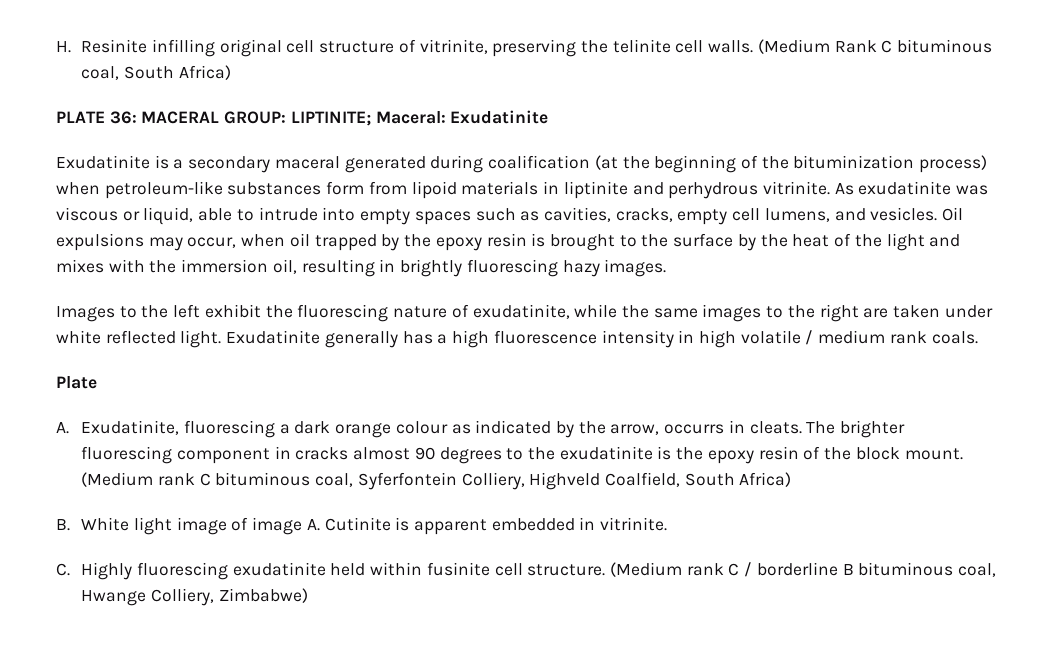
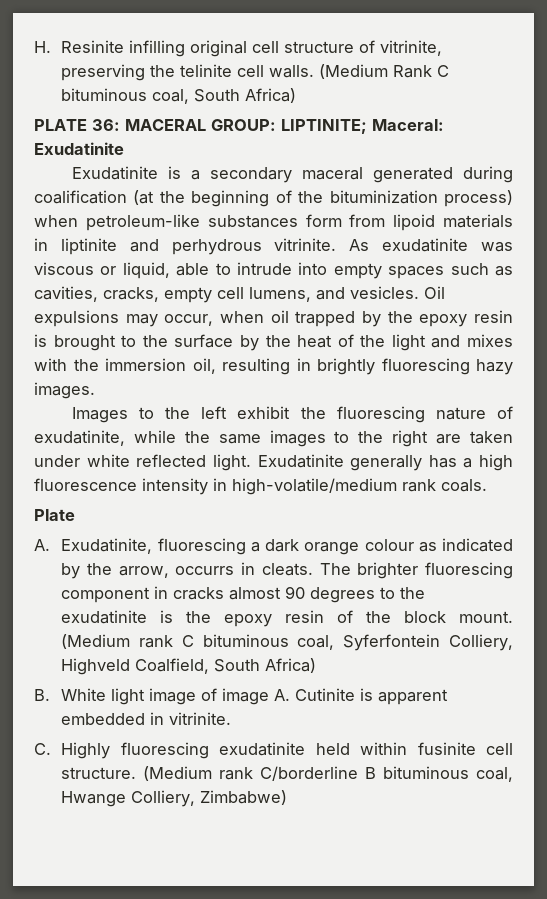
- Exudatinite generally has a high fluorescence intensity in high volatile / medium rank coals.
+ Exudatinite generally has a high fluorescence intensity in high-volatile/medium rank coals.
- (Medium rank C / borderline B bituminous coal, Hwange Colliery, Zimbabwe)
+ (Medium rank C/borderline B bituminous coal, Hwange Colliery, Zimbabwe)

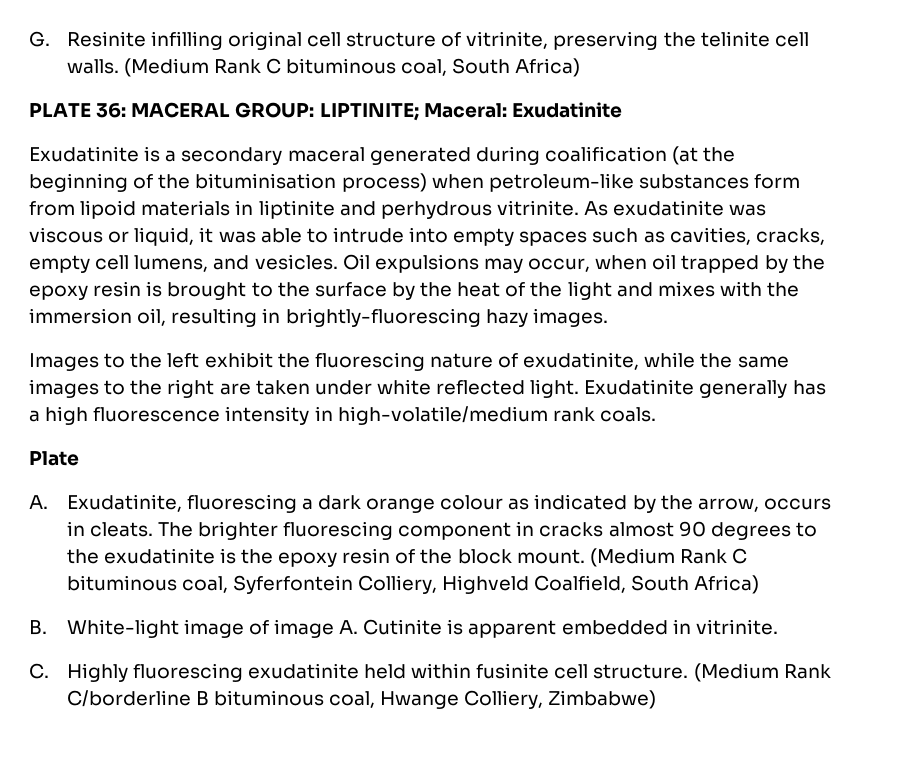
- H. Resinite infilling original cell structure of vitrinite, preserving the telinite cell walls.
+ G. Resinite infilling original cell structure of vitrinite, preserving the telinite cell walls.
- Exudatinite is a secondary maceral generated during coalification (at the beginning of the bituminization process) when petroleum-like substances form from lipoid materials in liptinite and perhydrous vitrinite.
+ Exudatinite is a secondary maceral generated during coalification (at the beginning of the bituminisation process) when petroleum-like substances form from lipoid materials in liptinite and perhydrous vitrinite.
- As exudatinite was viscous or liquid, able to intrude into empty spaces such as cavities, cracks, empty cell lumens, and vesicles.
+ As exudatinite was viscous or liquid, it was able to intrude into empty spaces such as cavities, cracks, empty cell lumens, and vesicles.
- Oil expulsions may occur, when oil trapped by the epoxy resin is brought to the surface by the heat of the light and mixes with the immersion oil, resulting in brightly fluorescing hazy images.
+ Oil expulsions may occur, when oil trapped by the epoxy resin is brought to the surface by the heat of the light and mixes with the immersion oil, resulting in brightly-fluorescing hazy images.
- A. Exudatinite, fluorescing a dark orange colour as indicated by the arrow, occurrs in cleats.
+ A. Exudatinite, fluorescing a dark orange colour as indicated by the arrow, occurs in cleats.
- (Medium rank C bituminous coal, Syferfontein Colliery, Highveld Coalfield, South Africa)
+ (Medium Rank C bituminous coal, Syferfontein Colliery, Highveld Coalfield, South Africa)
- B. White light image of image A. Cutinite is apparent embedded in vitrinite.
+ B. White-light image of image A. Cutinite is apparent embedded in vitrinite.
- (Medium rank C/borderline B bituminous coal, Hwange Colliery, Zimbabwe)
+ (Medium Rank C/borderline B bituminous coal, Hwange Colliery, Zimbabwe)

